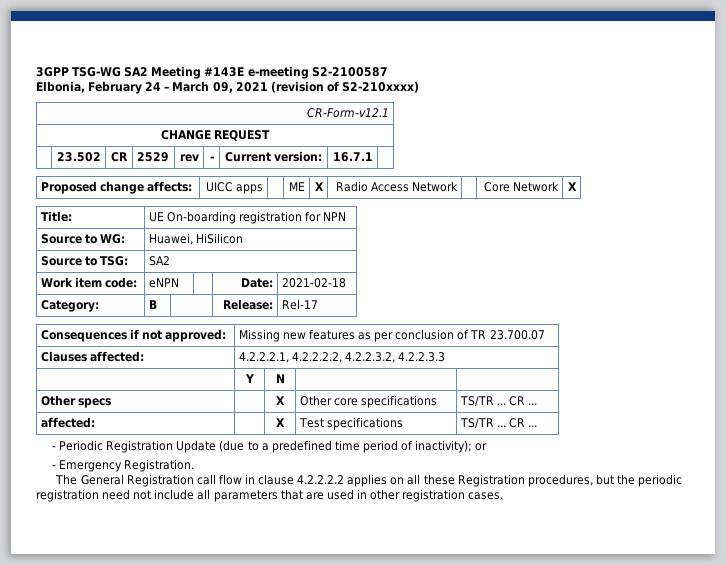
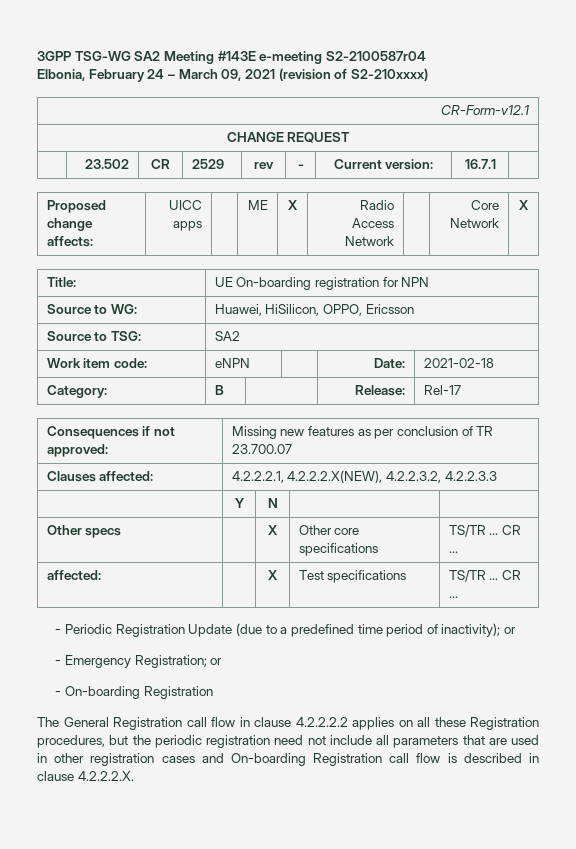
- 3GPP TSG-WG SA2 Meeting #143E e-meeting S2-2100587
+ 3GPP TSG-WG SA2 Meeting #143E e-meeting S2-2100587r04
- Source to WG: | Huawei, HiSilicon
+ Source to WG: | Huawei, HiSilicon, OPPO, Ericsson
- Clauses affected: | 4.2.2.2.1, 4.2.2.2.2, 4.2.2.3.2, 4.2.2.3.3
+ Clauses affected: | 4.2.2.2.1, 4.2.2.2.X(NEW), 4.2.2.3.2, 4.2.2.3.3
- - Emergency Registration.
+ - Emergency Registration; or
+ - On-boarding Registration
- The General Registration call flow in clause 4.2.2.2.2 applies on all these Registration procedures, but the periodic registration need not include all parameters that are used in other registration cases.
+ The General Registration call flow in clause 4.2.2.2.2 applies on all these Registration procedures, but the periodic registration need not include all parameters that are used in other registration cases and On-boarding Registration call flow is described in clause 4.2.2.2.X.

